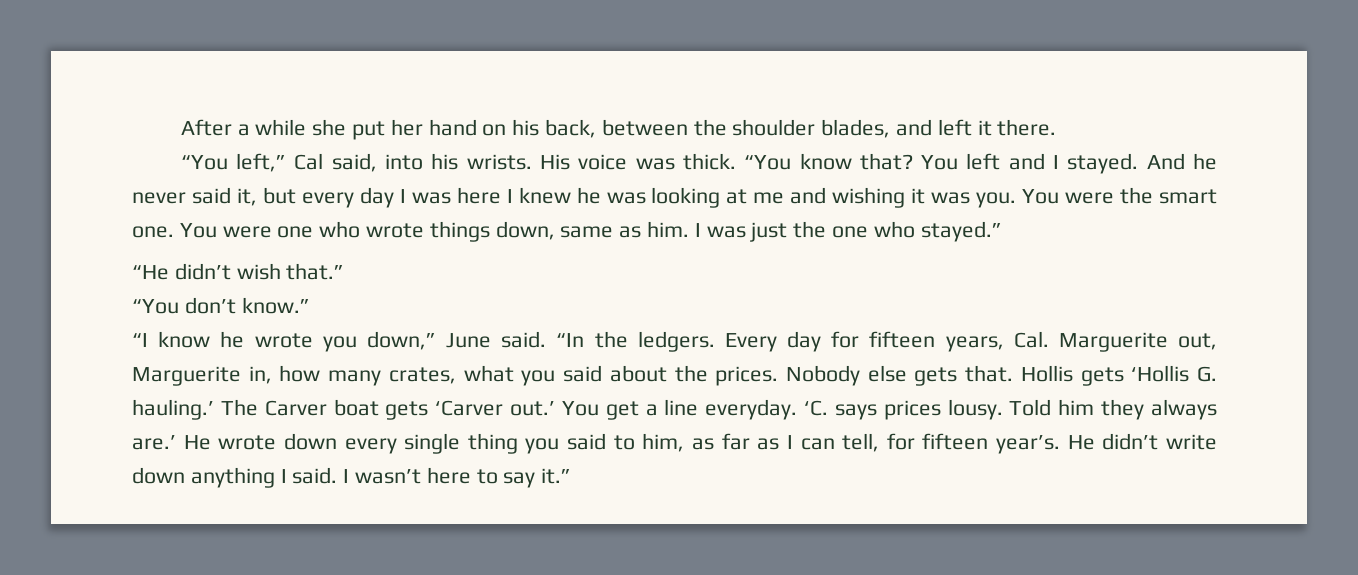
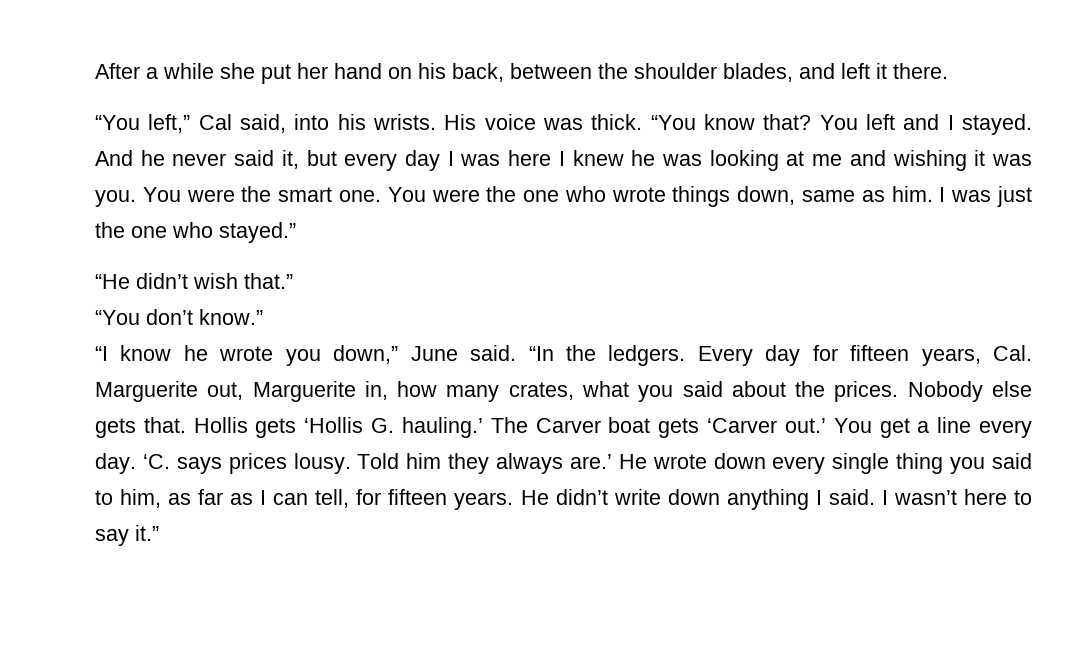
- You were one who wrote things down, same as him.
+ You were the one who wrote things down, same as him.
- You get a line everyday.
+ You get a line every day.
- He wrote down every single thing you said to him, as far as I can tell, for fifteen year’s.
+ He wrote down every single thing you said to him, as far as I can tell, for fifteen years.

